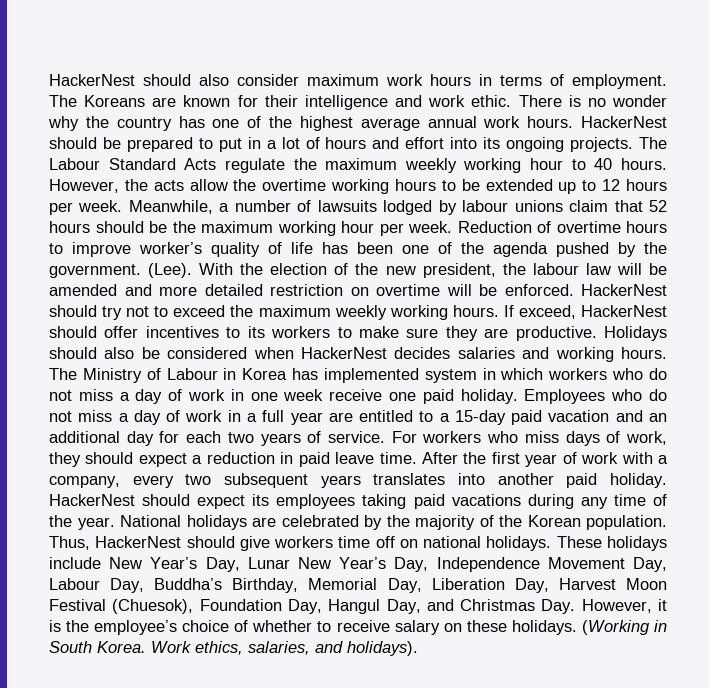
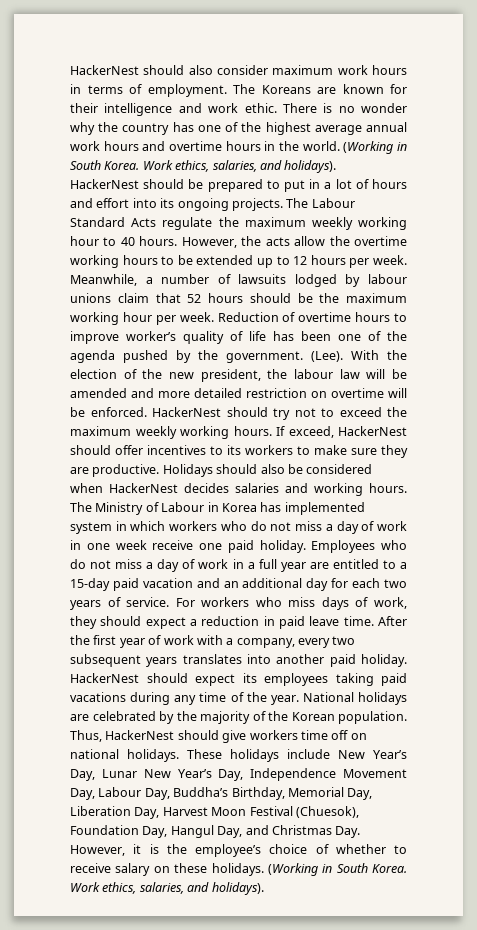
- There is no wonder why the country has one of the highest average annual work hours.
+ There is no wonder why the country has one of the highest average annual work hours and overtime hours in the world. (Working in South Korea. Work ethics, salaries, and holidays).

